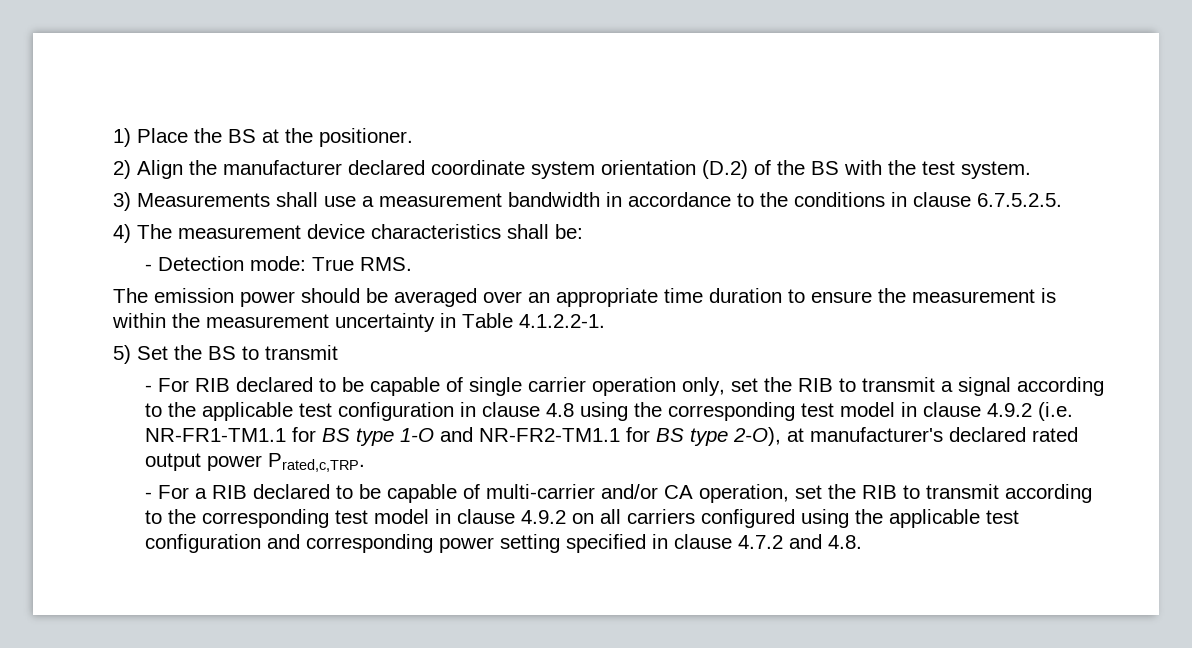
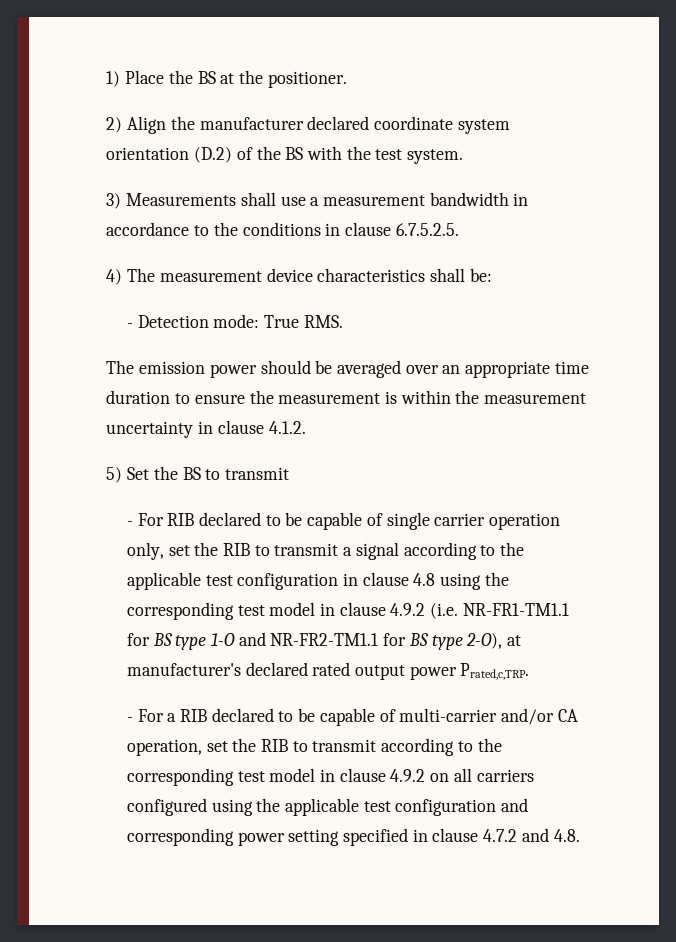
- The emission power should be averaged over an appropriate time duration to ensure the measurement is within the measurement uncertainty in Table 4.1.2.2-1.
+ The emission power should be averaged over an appropriate time duration to ensure the measurement is within the measurement uncertainty in clause 4.1.2.

